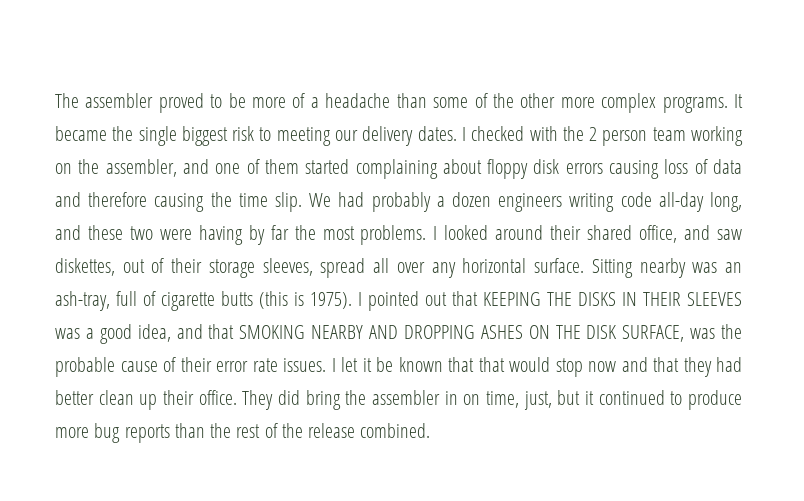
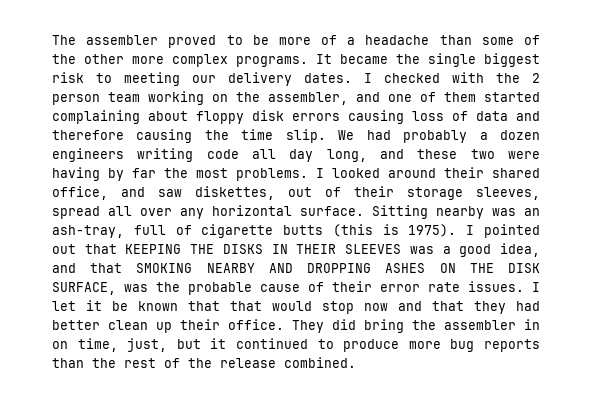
- We had probably a dozen engineers writing code all-day long, and these two were having by far the most problems.
+ We had probably a dozen engineers writing code all day long, and these two were having by far the most problems.

